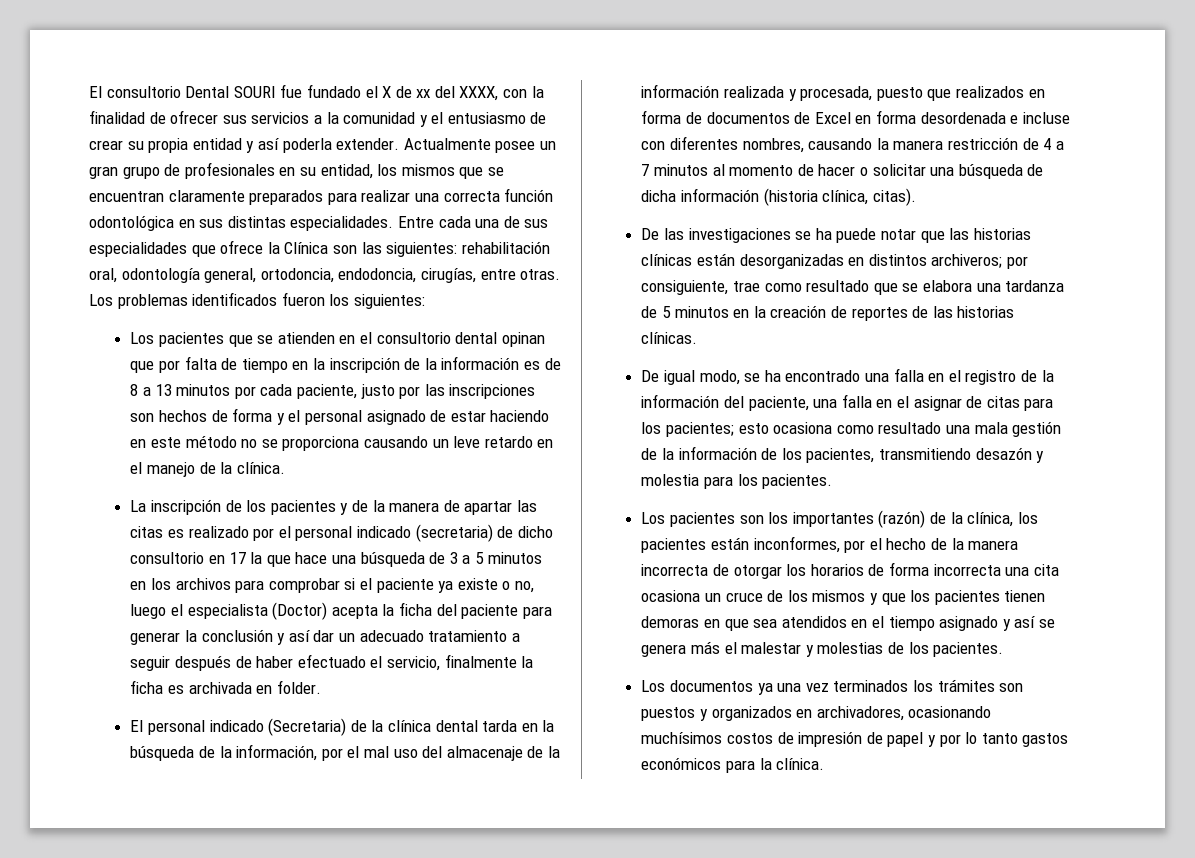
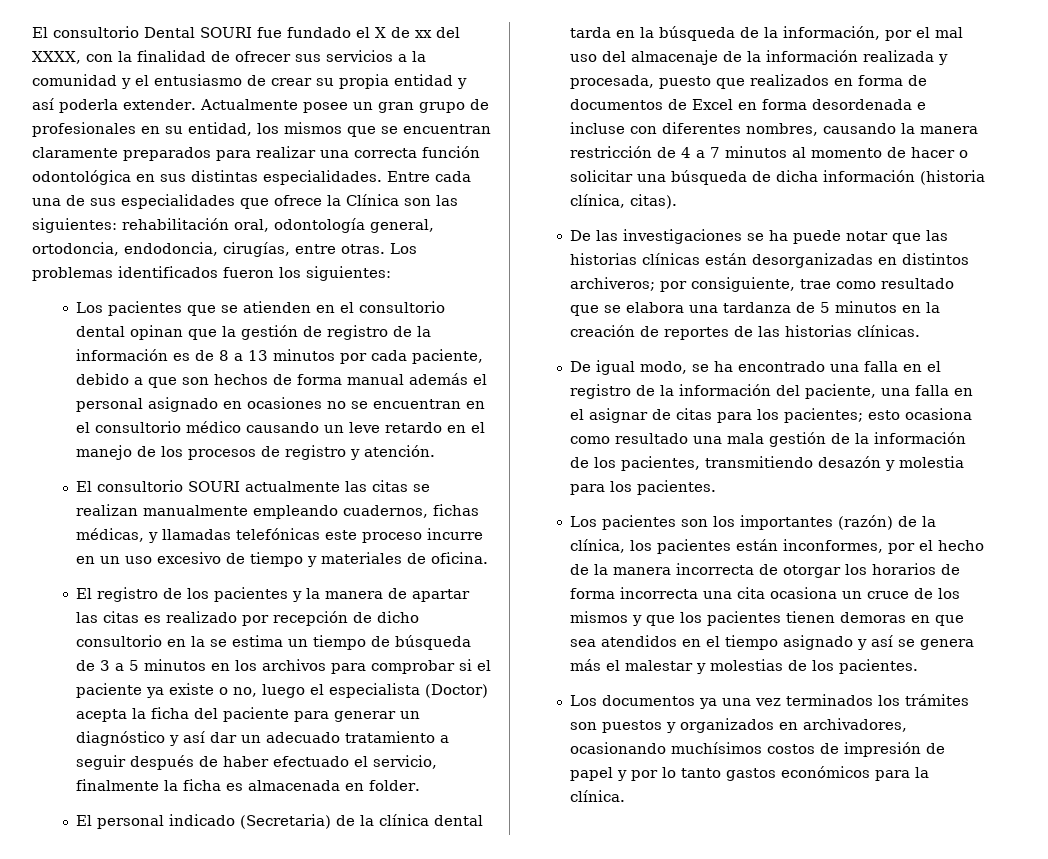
- Los pacientes que se atienden en el consultorio dental opinan que por falta de tiempo en la inscripción de la información es de 8 a 13 minutos por cada paciente, justo por las inscripciones son hechos de forma y el personal asignado de estar haciendo en este método no se proporciona causando un leve retardo en el manejo de la clínica.
- La inscripción de los pacientes y de la manera de apartar las citas es realizado por el personal indicado (secretaria) de dicho consultorio en 17 la que hace una búsqueda de 3 a 5 minutos en los archivos para comprobar si el paciente ya existe o no, luego el especialista (Doctor) acepta la ficha del paciente para generar la conclusión y así dar un adecuado tratamiento a seguir después de haber efectuado el servicio, finalmente la ficha es archivada en folder.
+ Los pacientes que se atienden en el consultorio dental opinan que la gestión de registro de la información es de 8 a 13 minutos por cada paciente, debido a que son hechos de forma manual además el personal asignado en ocasiones no se encuentran en el consultorio médico causando un leve retardo en el manejo de los procesos de registro y atención.
+ El consultorio SOURI actualmente las citas se realizan manualmente empleando cuadernos, fichas médicas, y llamadas telefónicas este proceso incurre en un uso excesivo de tiempo y materiales de oficina.
+ El registro de los pacientes y la manera de apartar las citas es realizado por recepción de dicho consultorio en la se estima un tiempo de búsqueda de 3 a 5 minutos en los archivos para comprobar si el paciente ya existe o no, luego el especialista (Doctor) acepta la ficha del paciente para generar un diagnóstico y así dar un adecuado tratamiento a seguir después de haber efectuado el servicio, finalmente la ficha es almacenada en folder.

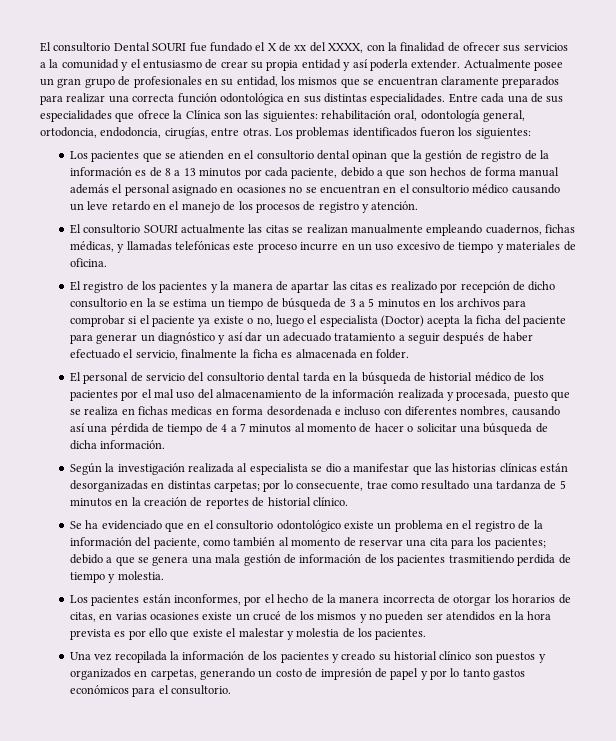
- El personal indicado (Secretaria) de la clínica dental tarda en la búsqueda de la información, por el mal uso del almacenaje de la información realizada y procesada, puesto que realizados en forma de documentos de Excel en forma desordenada e incluse con diferentes nombres, causando la manera restricción de 4 a 7 minutos al momento de hacer o solicitar una búsqueda de dicha información (historia clínica, citas).
- De las investigaciones se ha puede notar que las historias clínicas están desorganizadas en distintos archiveros; por consiguiente, trae como resultado que se elabora una tardanza de 5 minutos en la creación de reportes de las historias clínicas.
- De igual modo, se ha encontrado una falla en el registro de la información del paciente, una falla en el asignar de citas para los pacientes; esto ocasiona como resultado una mala gestión de la información de los pacientes, transmitiendo desazón y molestia para los pacientes.
- Los pacientes son los importantes (razón) de la clínica, los pacientes están inconformes, por el hecho de la manera incorrecta de otorgar los horarios de forma incorrecta una cita ocasiona un cruce de los mismos y que los pacientes tienen demoras en que sea atendidos en el tiempo asignado y así se genera más el malestar y molestias de los pacientes.
+ El personal de servicio del consultorio dental tarda en la búsqueda de historial médico de los pacientes por el mal uso del almacenamiento de la información realizada y procesada, puesto que se realiza en fichas medicas en forma desordenada e incluso con diferentes nombres, causando así una pérdida de tiempo de 4 a 7 minutos al momento de hacer o solicitar una búsqueda de dicha información.
+ Según la investigación realizada al especialista se dio a manifestar que las historias clínicas están desorganizadas en distintas carpetas; por lo consecuente, trae como resultado una tardanza de 5 minutos en la creación de reportes de historial clínico.
+ Se ha evidenciado que en el consultorio odontológico existe un problema en el registro de la información del paciente, como también al momento de reservar una cita para los pacientes; debido a que se genera una mala gestión de información de los pacientes trasmitiendo perdida de tiempo y molestia.
+ Los pacientes están inconformes, por el hecho de la manera incorrecta de otorgar los horarios de citas, en varias ocasiones existe un crucé de los mismos y no pueden ser atendidos en la hora prevista es por ello que existe el malestar y molestia de los pacientes.
- Los documentos ya una vez terminados los trámites son puestos y organizados en archivadores, ocasionando muchísimos costos de impresión de papel y por lo tanto gastos económicos para la clínica.
+ Una vez recopilada la información de los pacientes y creado su historial clínico son puestos y organizados en carpetas, generando un costo de impresión de papel y por lo tanto gastos económicos para el consultorio.

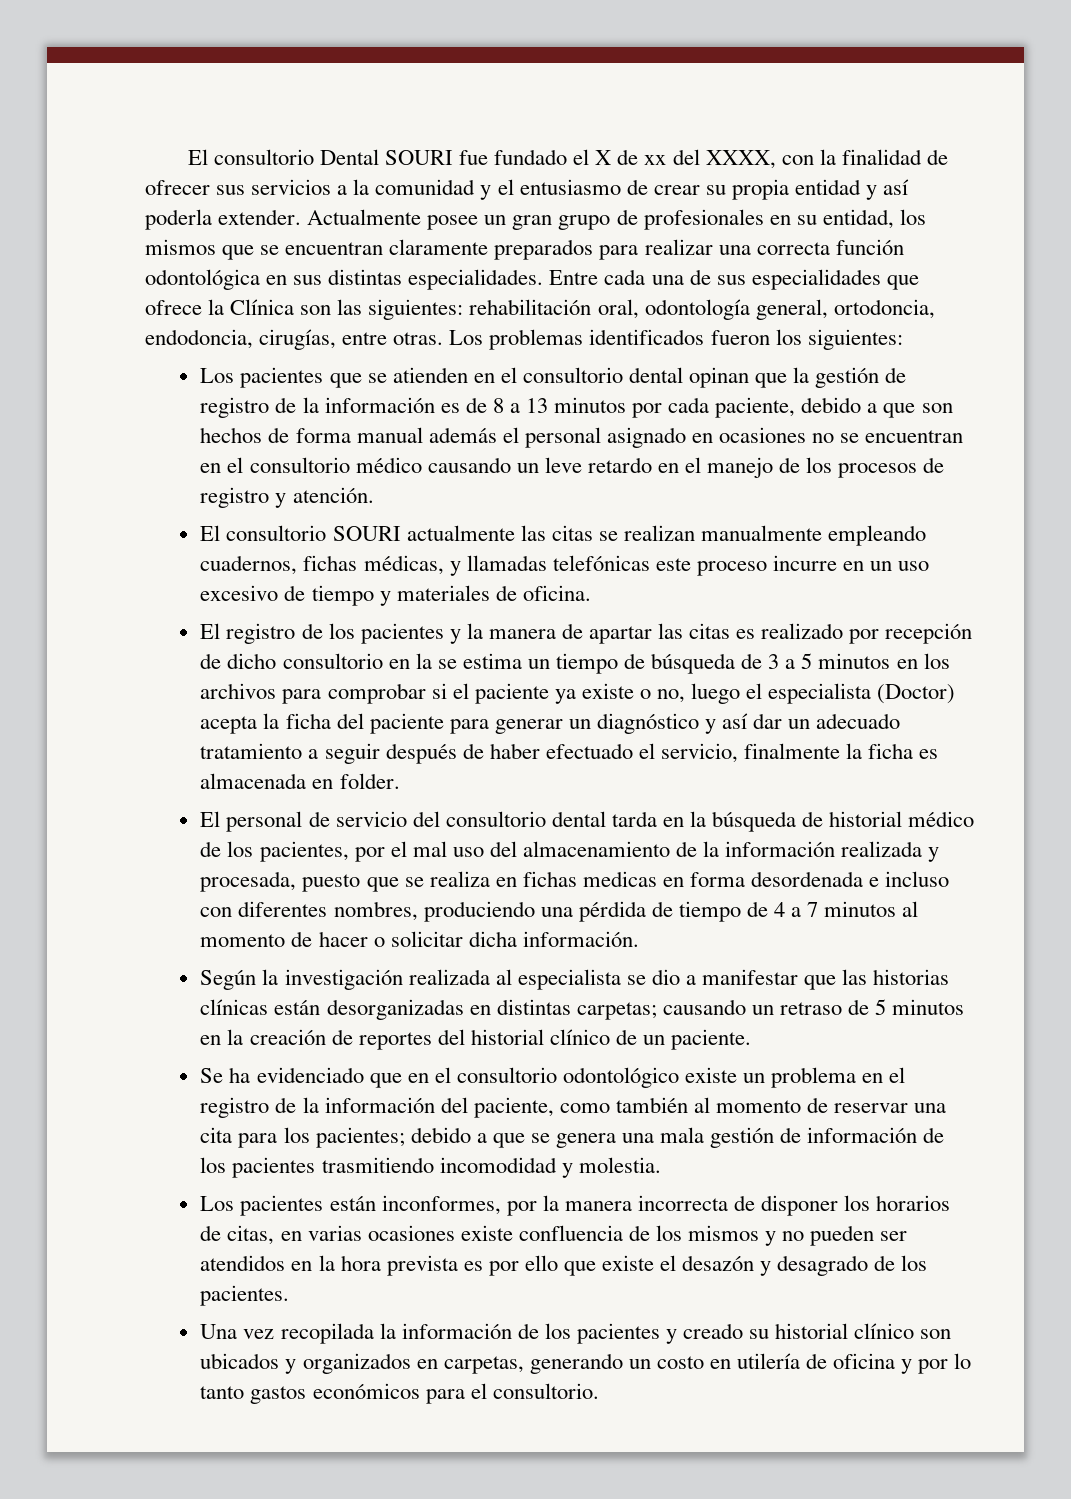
- El personal de servicio del consultorio dental tarda en la búsqueda de historial médico de los pacientes por el mal uso del almacenamiento de la información realizada y procesada, puesto que se realiza en fichas medicas en forma desordenada e incluso con diferentes nombres, causando así una pérdida de tiempo de 4 a 7 minutos al momento de hacer o solicitar una búsqueda de dicha información.
+ El personal de servicio del consultorio dental tarda en la búsqueda de historial médico de los pacientes, por el mal uso del almacenamiento de la información realizada y procesada, puesto que se realiza en fichas medicas en forma desordenada e incluso con diferentes nombres, produciendo una pérdida de tiempo de 4 a 7 minutos al momento de hacer o solicitar dicha información.
- Según la investigación realizada al especialista se dio a manifestar que las historias clínicas están desorganizadas en distintas carpetas; por lo consecuente, trae como resultado una tardanza de 5 minutos en la creación de reportes de historial clínico.
+ Según la investigación realizada al especialista se dio a manifestar que las historias clínicas están desorganizadas en distintas carpetas; causando un retraso de 5 minutos en la creación de reportes del historial clínico de un paciente.
- Se ha evidenciado que en el consultorio odontológico existe un problema en el registro de la información del paciente, como también al momento de reservar una cita para los pacientes; debido a que se genera una mala gestión de información de los pacientes trasmitiendo perdida de tiempo y molestia.
+ Se ha evidenciado que en el consultorio odontológico existe un problema en el registro de la información del paciente, como también al momento de reservar una cita para los pacientes; debido a que se genera una mala gestión de información de los pacientes trasmitiendo incomodidad y molestia.
- Los pacientes están inconformes, por el hecho de la manera incorrecta de otorgar los horarios de citas, en varias ocasiones existe un crucé de los mismos y no pueden ser atendidos en la hora prevista es por ello que existe el malestar y molestia de los pacientes.
+ Los pacientes están inconformes, por la manera incorrecta de disponer los horarios de citas, en varias ocasiones existe confluencia de los mismos y no pueden ser atendidos en la hora prevista es por ello que existe el desazón y desagrado de los pacientes.
- Una vez recopilada la información de los pacientes y creado su historial clínico son puestos y organizados en carpetas, generando un costo de impresión de papel y por lo tanto gastos económicos para el consultorio.
+ Una vez recopilada la información de los pacientes y creado su historial clínico son ubicados y organizados en carpetas, generando un costo en utilería de oficina y por lo tanto gastos económicos para el consultorio.

